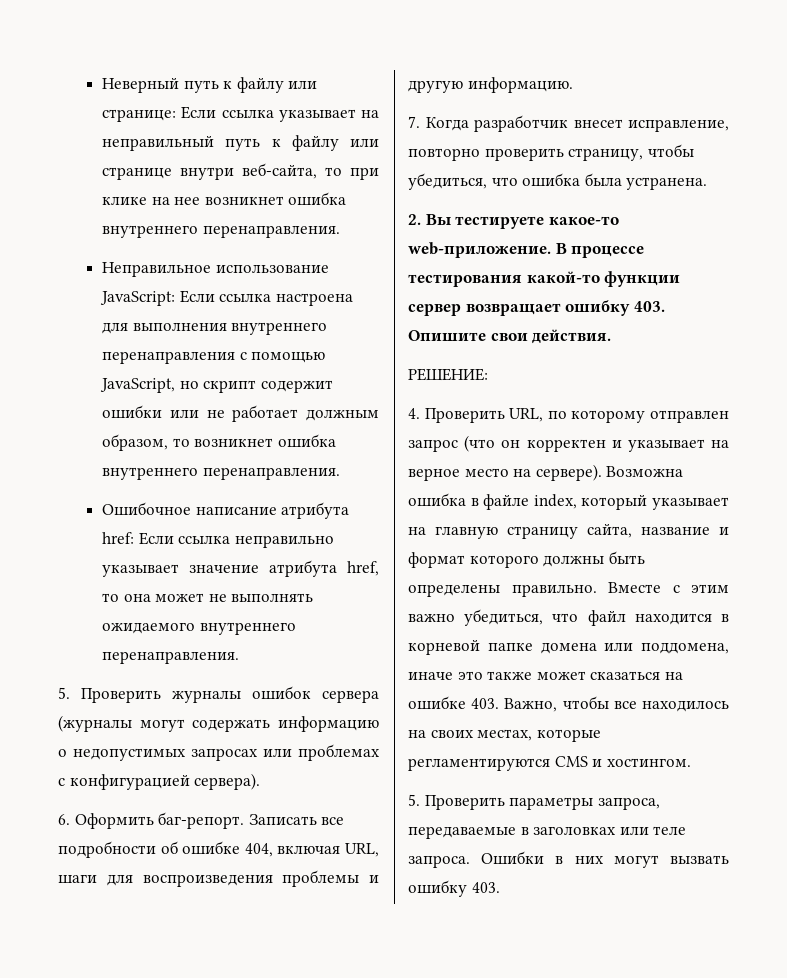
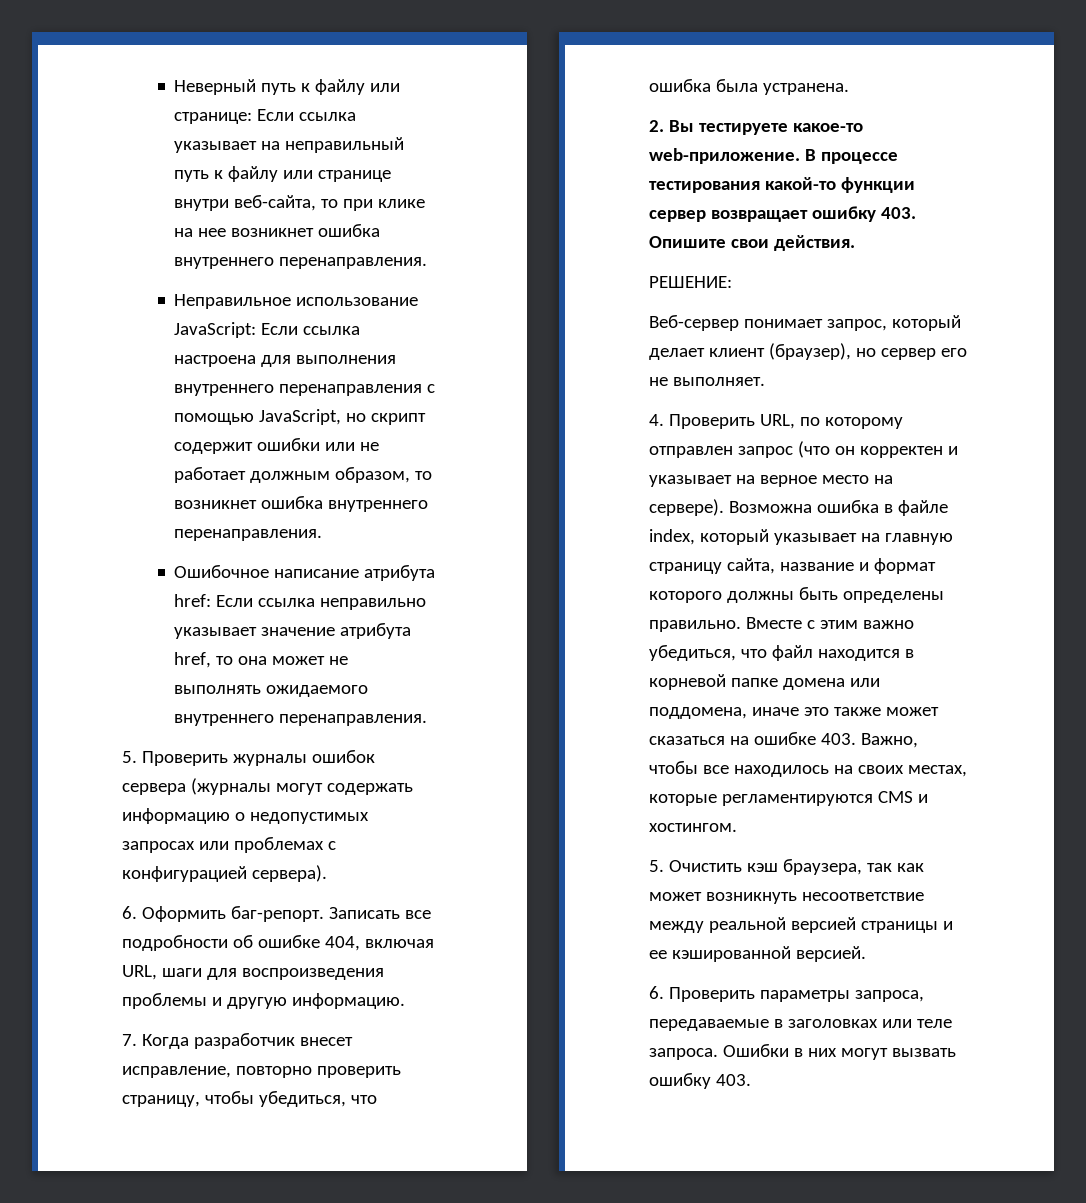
+ Веб-сервер понимает запрос, который делает клиент (браузер), но сервер его не выполняет.
- 5. Проверить параметры запроса, передаваемые в заголовках или теле запроса.
+ 5. Очистить кэш браузера, так как может возникнуть несоответствие между реальной версией страницы и ее кэшированной версией.
+ 6. Проверить параметры запроса, передаваемые в заголовках или теле запроса.

